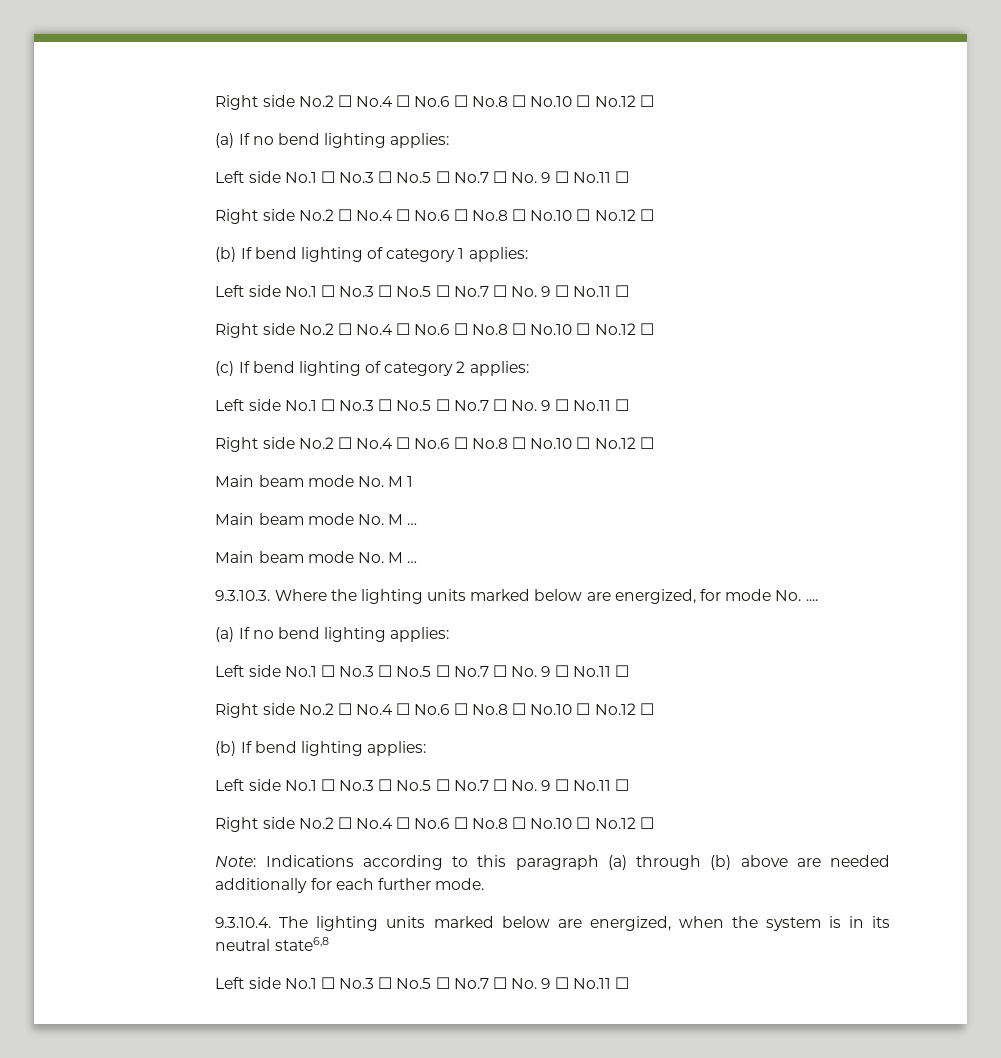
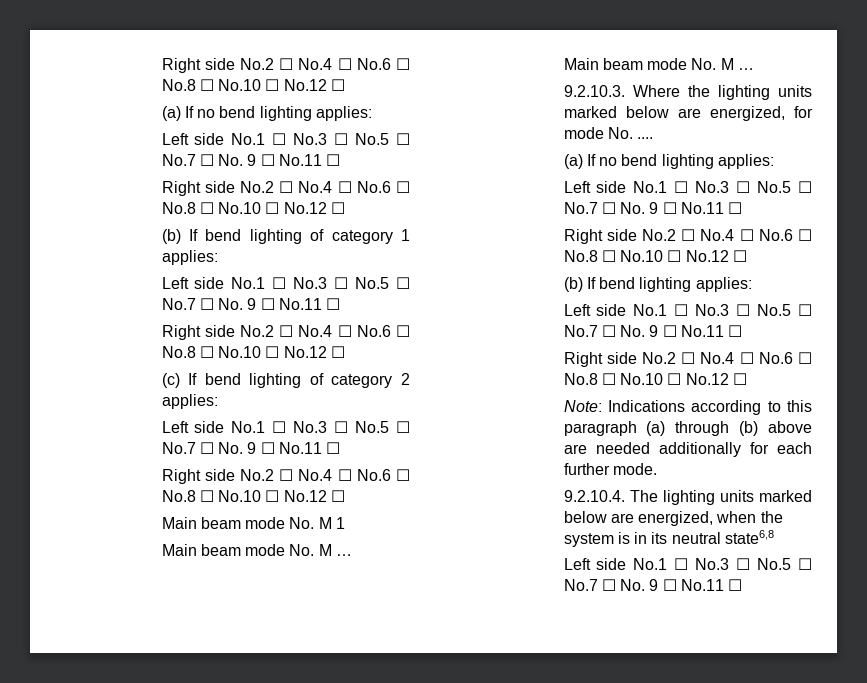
- 9.3.10.3. Where the lighting units marked below are energized, for mode No. ....
+ 9.2.10.3. Where the lighting units marked below are energized, for mode No. ....
- 9.3.10.4. The lighting units marked below are energized, when the system is in its neutral state6,8
+ 9.2.10.4. The lighting units marked below are energized, when the system is in its neutral state6,8

